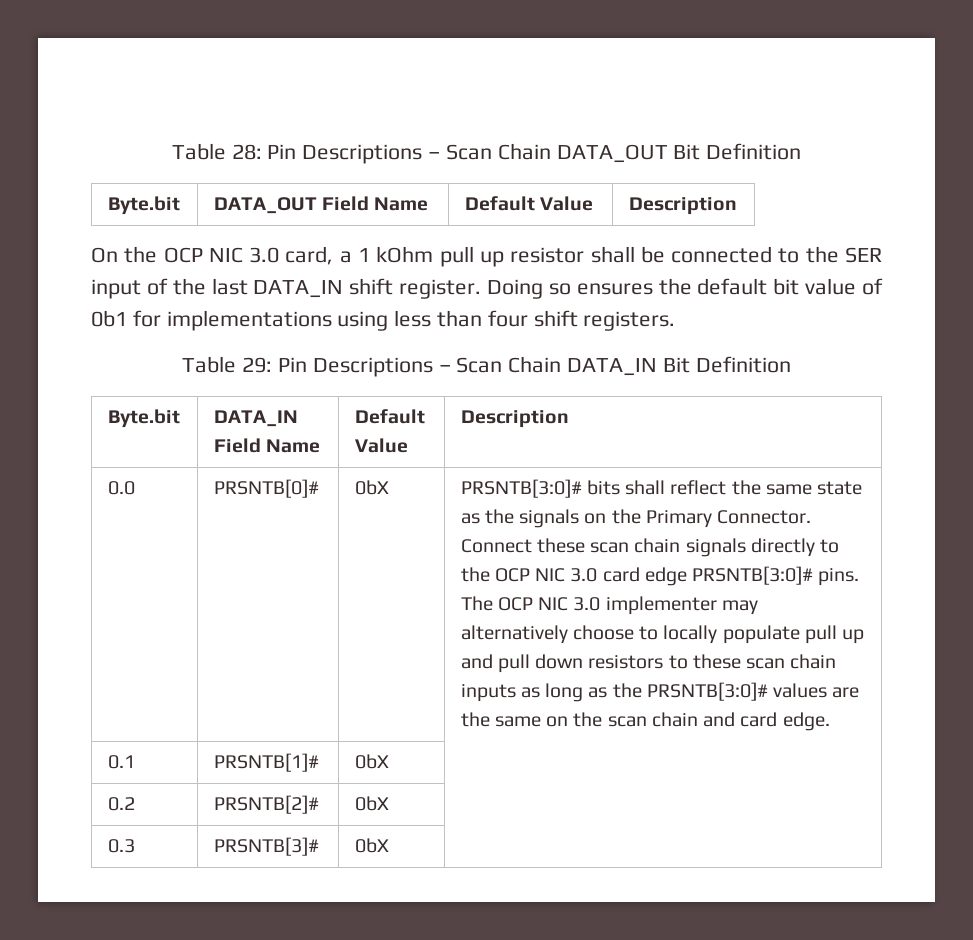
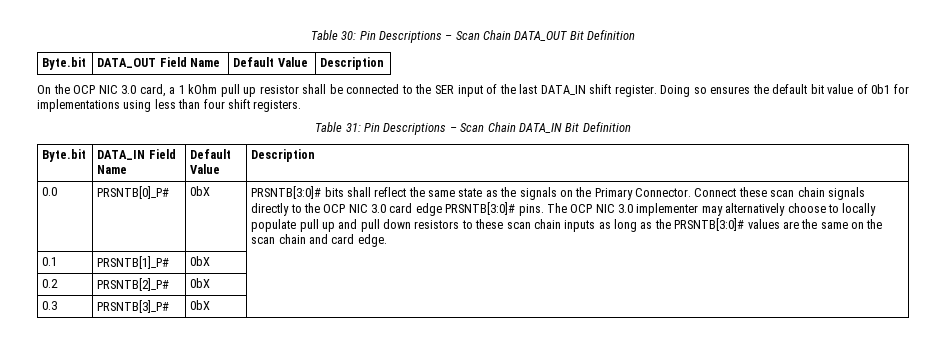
- Table 28: Pin Descriptions – Scan Chain DATA_OUT Bit Definition
+ Table 30: Pin Descriptions – Scan Chain DATA_OUT Bit Definition
- Table 29: Pin Descriptions – Scan Chain DATA_IN Bit Definition
+ Table 31: Pin Descriptions – Scan Chain DATA_IN Bit Definition
- PRSNTB[0]#
+ PRSNTB[0]_P#
- 0.1 | PRSNTB[1]# | 0bX |
+ 0.1 | PRSNTB[1]_P# | 0bX |
- 0.2 | PRSNTB[2]# | 0bX |
+ 0.2 | PRSNTB[2]_P# | 0bX |
- 0.3 | PRSNTB[3]# | 0bX |
+ 0.3 | PRSNTB[3]_P# | 0bX |

